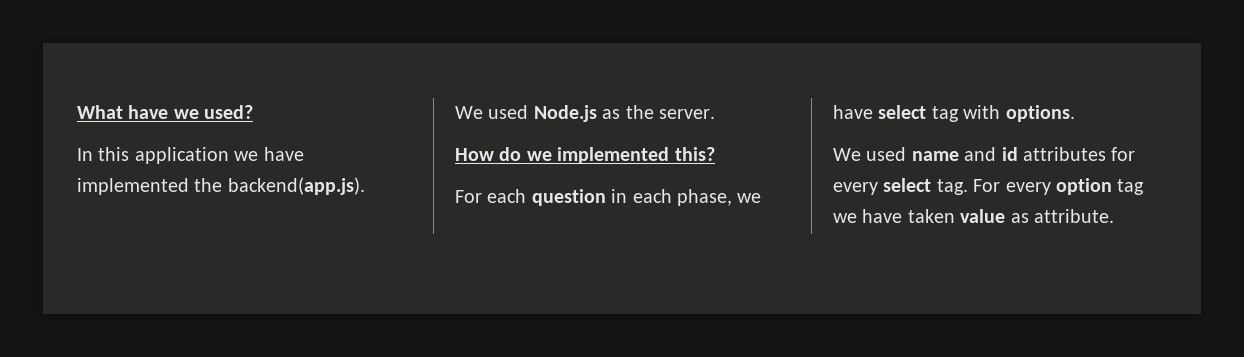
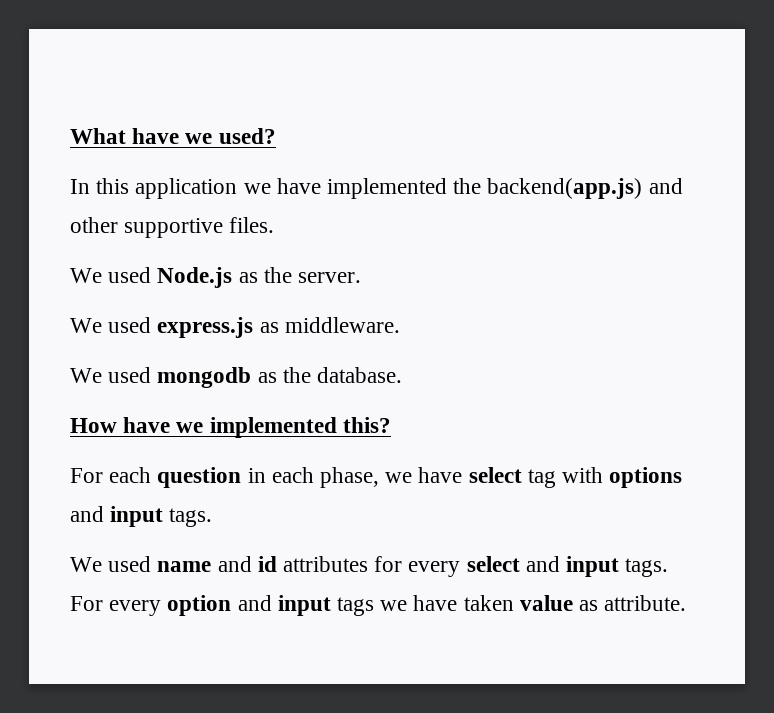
- In this application we have implemented the backend(app.js).
+ In this application we have implemented the backend(app.js) and other supportive files.
+ We used express.js as middleware.
+ We used mongodb as the database.
- How do we implemented this?
+ How have we implemented this?
- For each question in each phase, we have select tag with options.
+ For each question in each phase, we have select tag with options and input tags.
- We used name and id attributes for every select tag. For every option tag we have taken value as attribute.
+ We used name and id attributes for every select and input tags. For every option and input tags we have taken value as attribute.

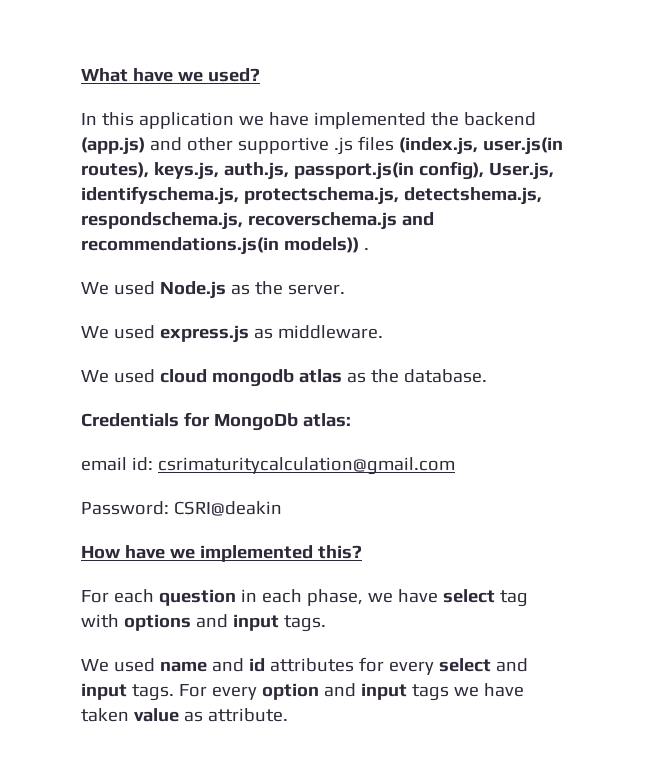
- In this application we have implemented the backend(app.js) and other supportive files.
+ In this application we have implemented the backend (app.js) and other supportive .js files (index.js, user.js(in routes), keys.js, auth.js, passport.js(in config), User.js, identifyschema.js, protectschema.js, detectshema.js, respondschema.js, recoverschema.js and recommendations.js(in models)) .
- We used mongodb as the database.
+ We used cloud mongodb atlas as the database.
+ Credentials for MongoDb atlas:
+ email id: csrimaturitycalculation@gmail.com
+ Password: CSRI@deakin

